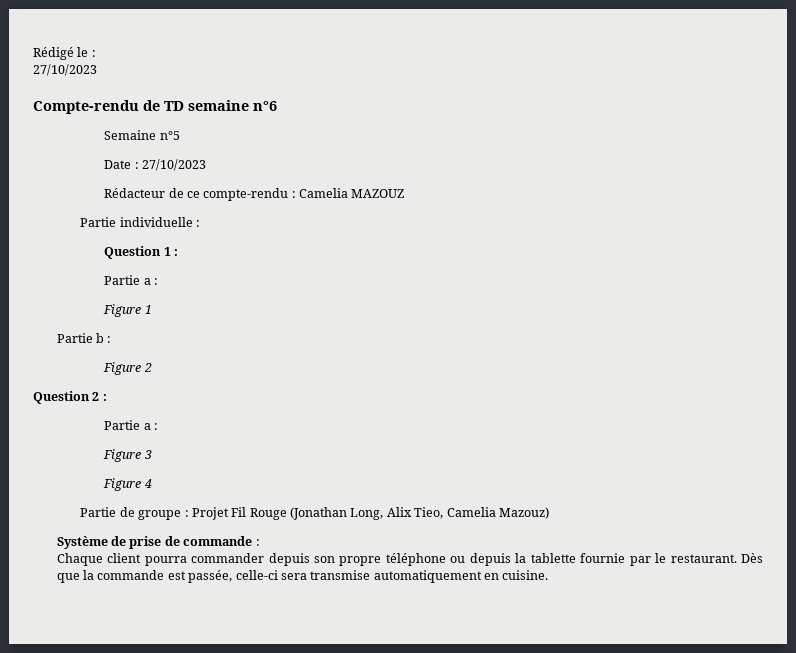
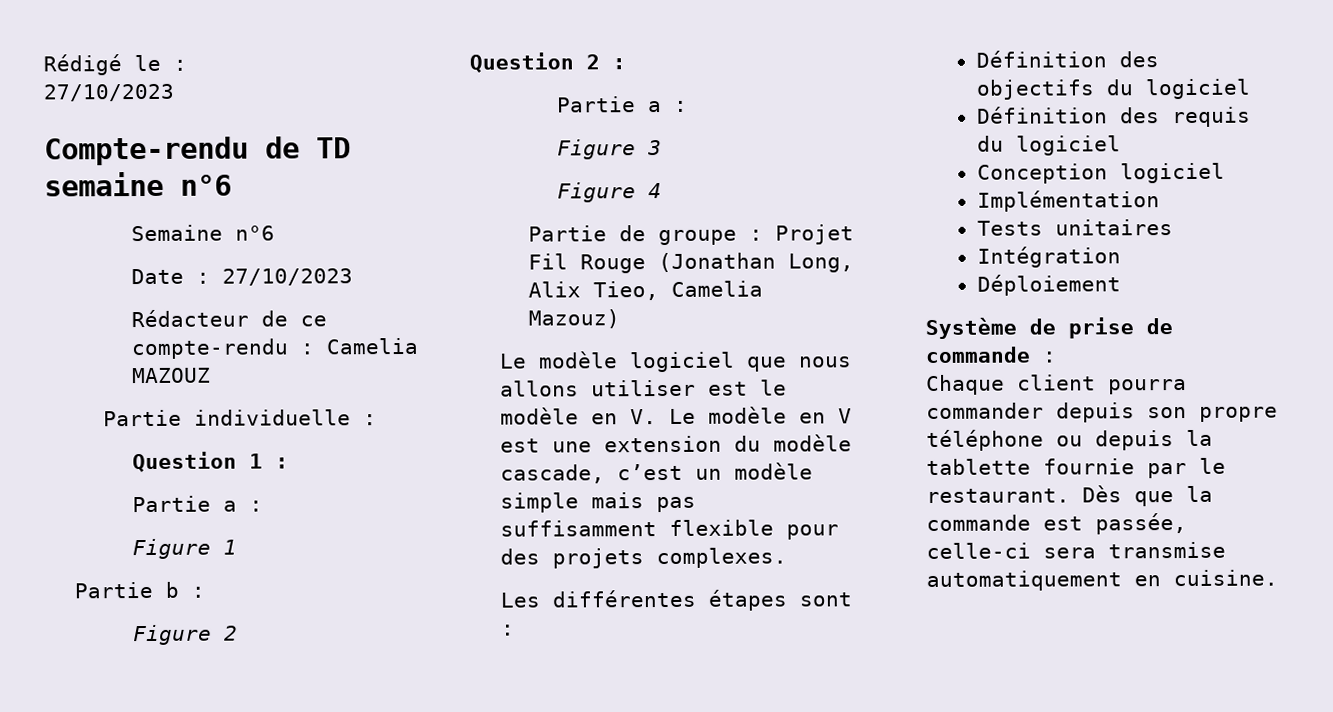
- Semaine n°5
+ Semaine n°6
+ Le modèle logiciel que nous allons utiliser est le modèle en V. Le modèle en V est une extension du modèle cascade, c’est un modèle simple mais pas suffisamment flexible pour des projets complexes.
+ Les différentes étapes sont :
+ Définition des objectifs du logiciel
+ Définition des requis du logiciel
+ Conception logiciel
+ Implémentation
+ Tests unitaires
+ Intégration
+ Déploiement

